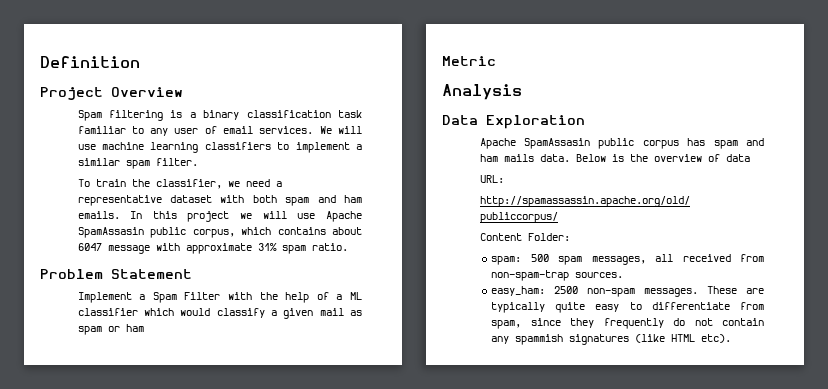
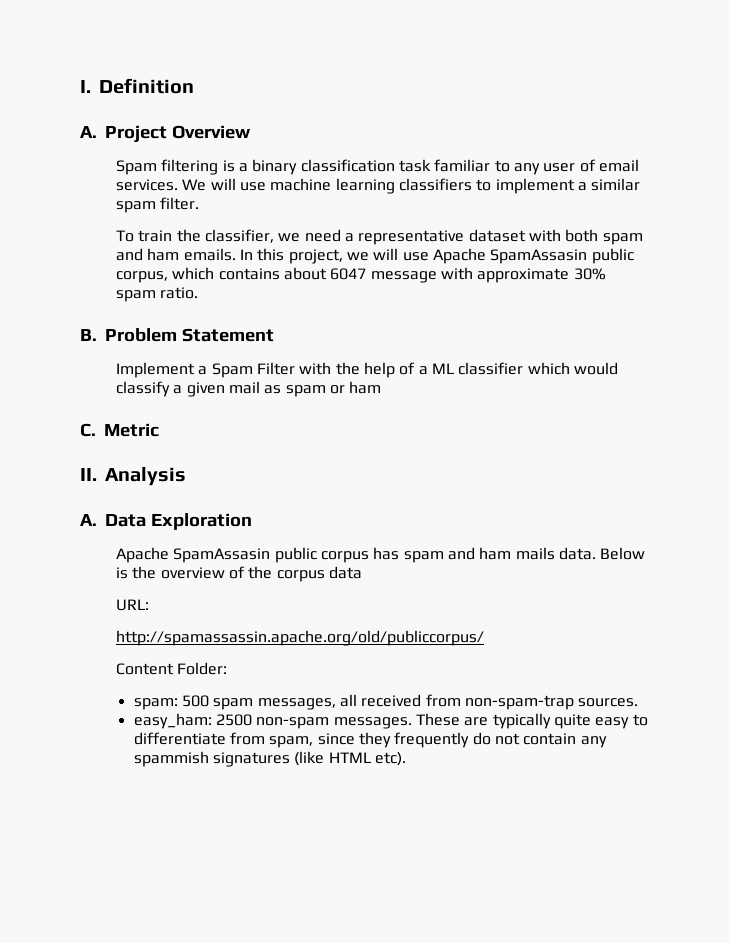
- Definition
+ I. Definition
- Project Overview
+ A. Project Overview
- In this project we will use Apache SpamAssasin public corpus, which contains about 6047 message with approximate 31% spam ratio.
+ In this project, we will use Apache SpamAssasin public corpus, which contains about 6047 message with approximate 30% spam ratio.
- Problem Statement
+ B. Problem Statement
- Metric
+ C. Metric
- Analysis
+ II. Analysis
- Data Exploration
+ A. Data Exploration
- Below is the overview of data
+ Below is the overview of the corpus data

